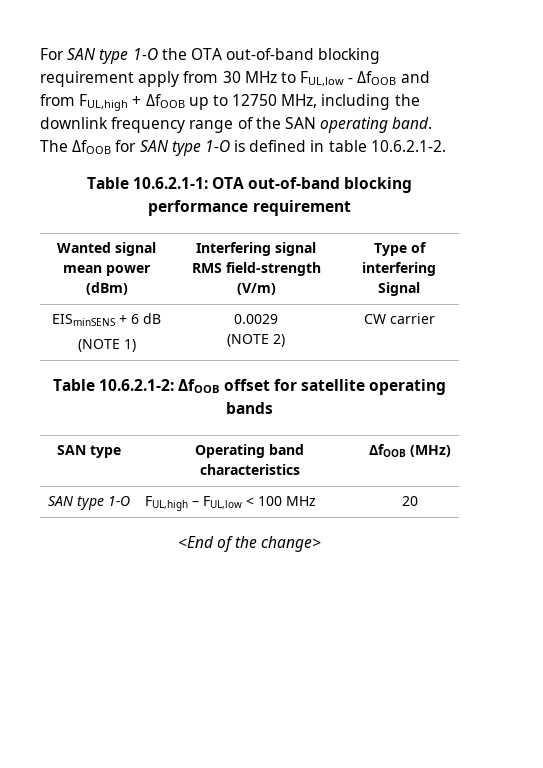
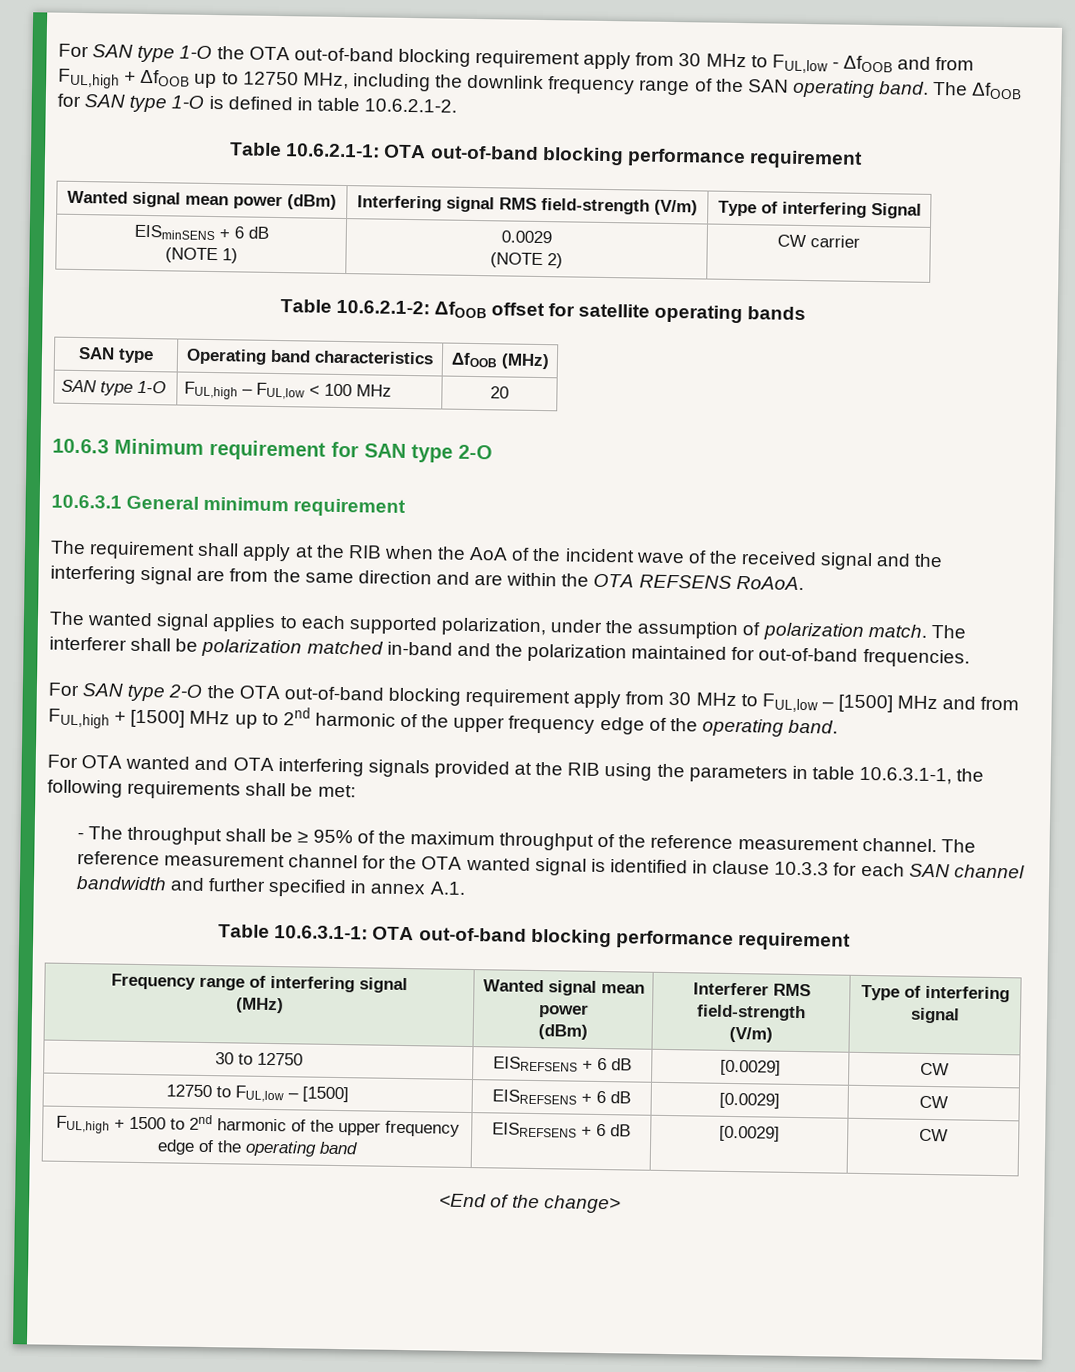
+ 10.6.3 Minimum requirement for SAN type 2-O
+ 10.6.3.1 General minimum requirement
+ The requirement shall apply at the RIB when the AoA of the incident wave of the received signal and the interfering signal are from the same direction and are within the OTA REFSENS RoAoA.
+ The wanted signal applies to each supported polarization, under the assumption of polarization match. The interferer shall be polarization matched in-band and the polarization maintained for out-of-band frequencies.
+ For SAN type 2-O the OTA out-of-band blocking requirement apply from 30 MHz to FUL,low – [1500] MHz and from FUL,high + [1500] MHz up to 2nd harmonic of the upper frequency edge of the operating band.
+ For OTA wanted and OTA interfering signals provided at the RIB using the parameters in table 10.6.3.1-1, the following requirements shall be met:
+ - The throughput shall be ≥ 95% of the maximum throughput of the reference measurement channel. The reference measurement channel for the OTA wanted signal is identified in clause 10.3.3 for each SAN channel bandwidth and further specified in annex A.1.
+ Table 10.6.3.1-1: OTA out-of-band blocking performance requirement
+ Frequency range of interfering signal
+ (MHz) | Wanted signal mean power
+ (dBm) | Interferer RMS field-strength
+ (V/m) | Type of interfering signal
+ 30 to 12750 | EISREFSENS + 6 dB | [0.0029] | CW
+ 12750 to FUL,low – [1500] | EISREFSENS + 6 dB | [0.0029] | CW
+ FUL,high + 1500 to 2nd harmonic of the upper frequency edge of the operating band | EISREFSENS + 6 dB | [0.0029] | CW

